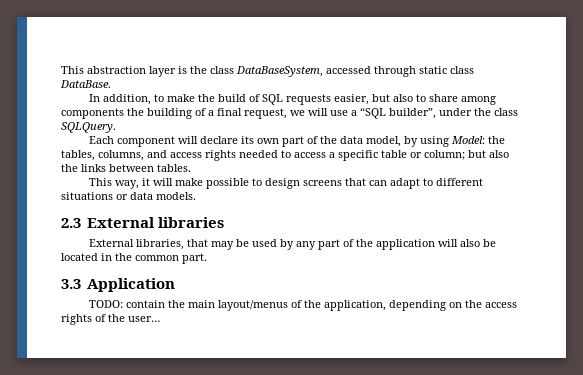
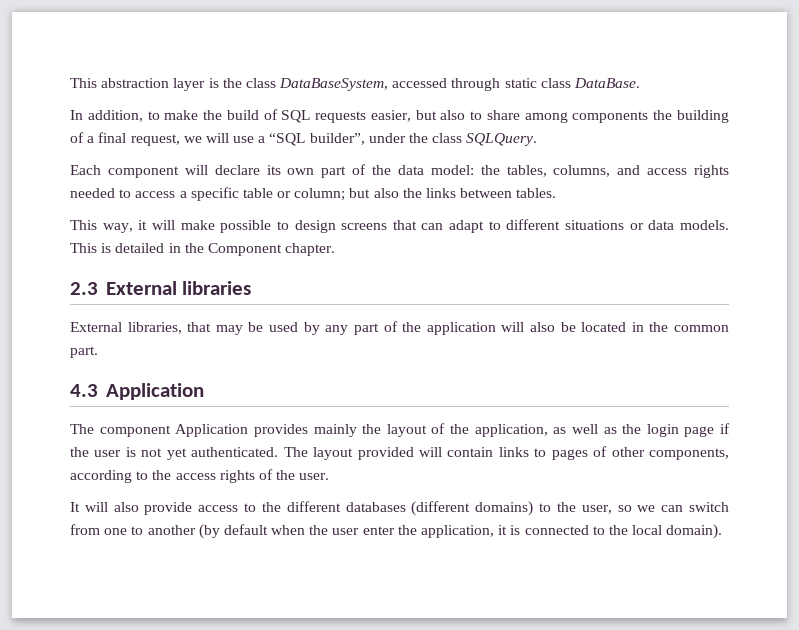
- Each component will declare its own part of the data model, by using Model: the tables, columns, and access rights needed to access a specific table or column; but also the links between tables.
+ Each component will declare its own part of the data model: the tables, columns, and access rights needed to access a specific table or column; but also the links between tables.
+ This is detailed in the Component chapter.
- 3.3 Application
+ 4.3 Application
- TODO: contain the main layout/menus of the application, depending on the access rights of the user…
+ The component Application provides mainly the layout of the application, as well as the login page if the user is not yet authenticated. The layout provided will contain links to pages of other components, according to the access rights of the user.
+ It will also provide access to the different databases (different domains) to the user, so we can switch from one to another (by default when the user enter the application, it is connected to the local domain).

